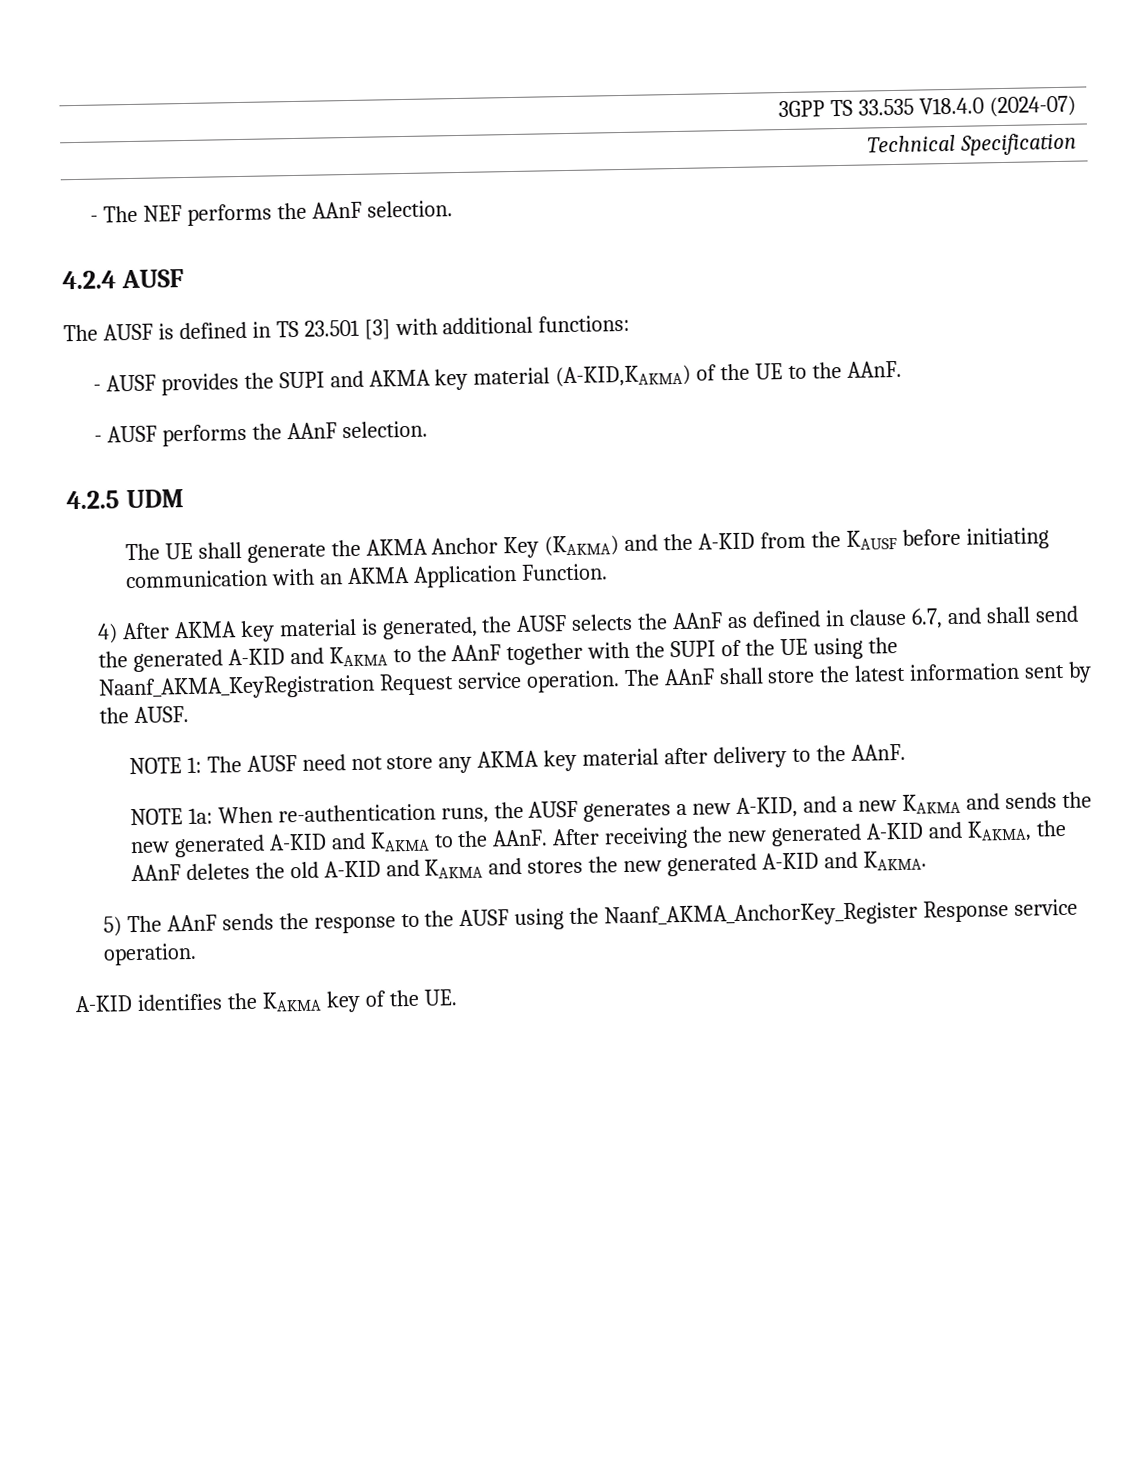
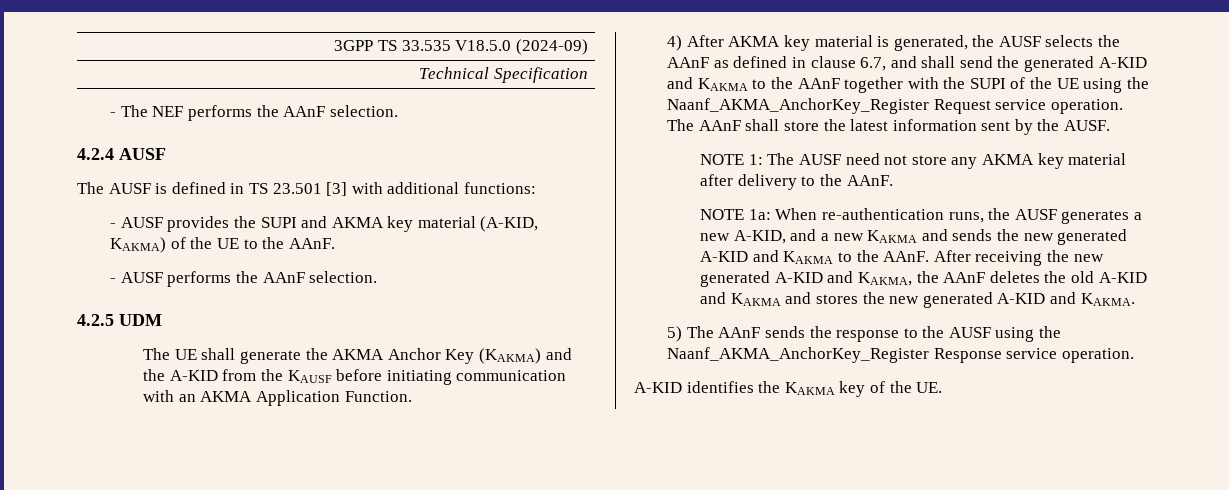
- 3GPP TS 33.535 V18.4.0 (2024-07)
+ 3GPP TS 33.535 V18.5.0 (2024-09)
- - AUSF provides the SUPI and AKMA key material (A-KID,KAKMA) of the UE to the AAnF.
+ - AUSF provides the SUPI and AKMA key material (A-KID, KAKMA) of the UE to the AAnF.
- 4) After AKMA key material is generated, the AUSF selects the AAnF as defined in clause 6.7, and shall send the generated A-KID and KAKMA to the AAnF together with the SUPI of the UE using the Naanf_AKMA_KeyRegistration Request service operation.
+ 4) After AKMA key material is generated, the AUSF selects the AAnF as defined in clause 6.7, and shall send the generated A-KID and KAKMA to the AAnF together with the SUPI of the UE using the Naanf_AKMA_AnchorKey_Register Request service operation.

